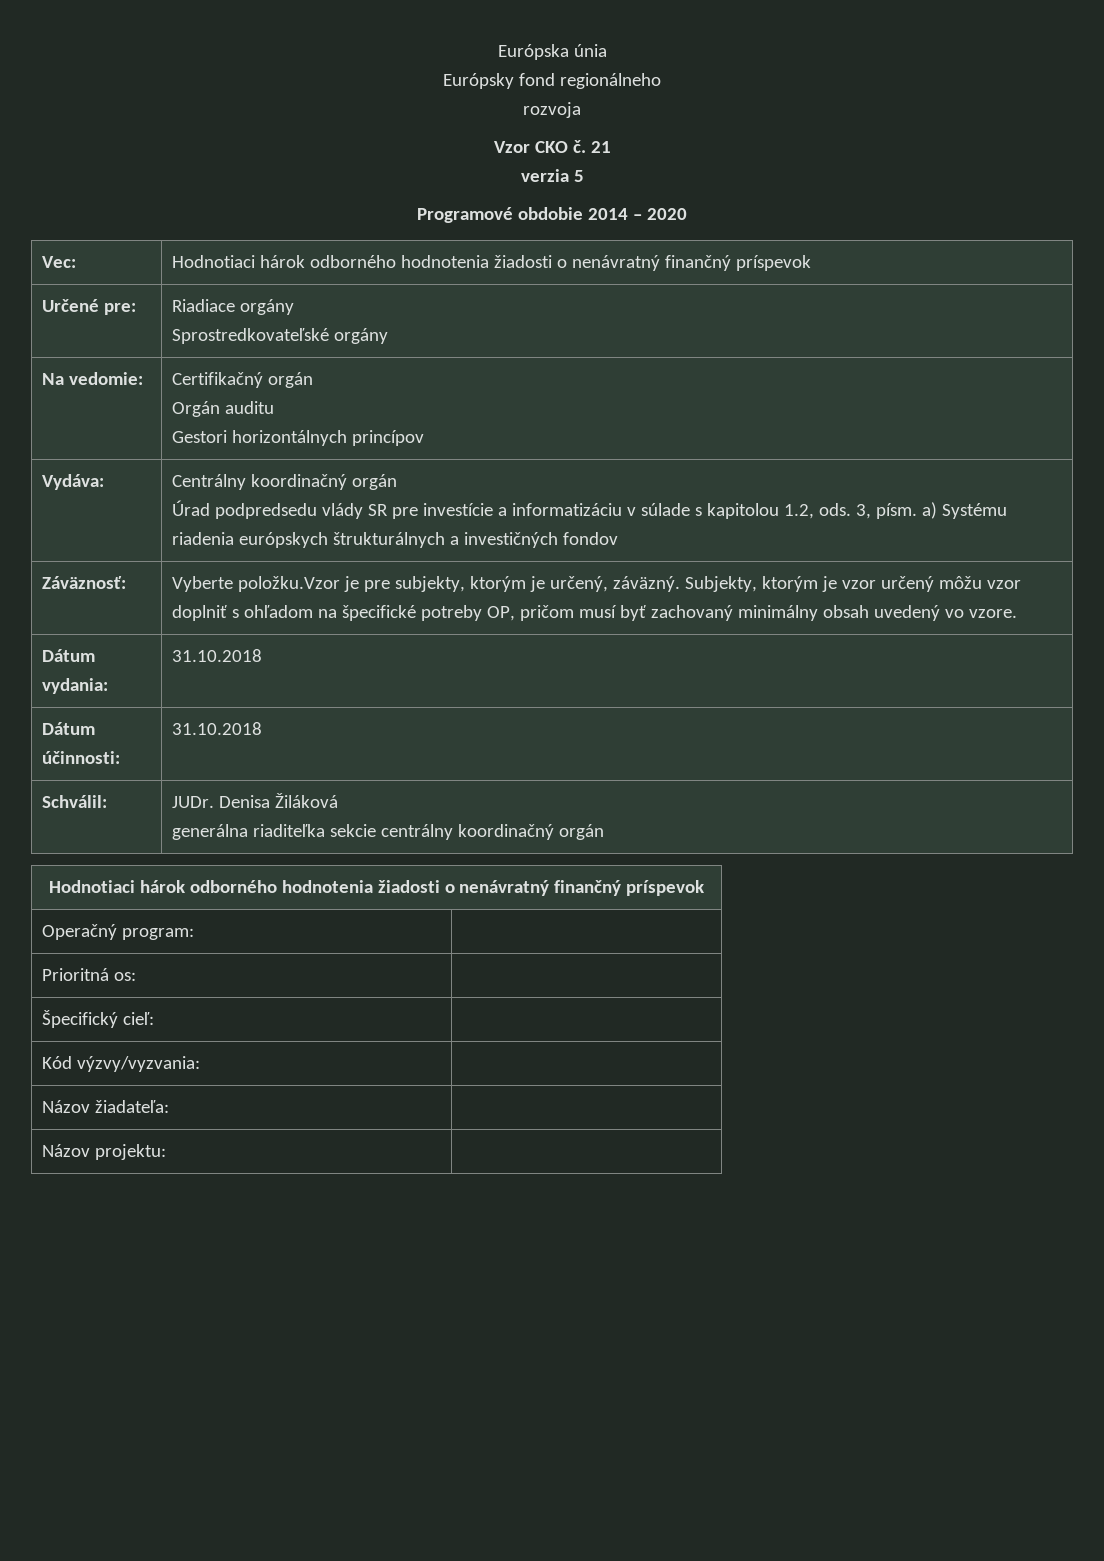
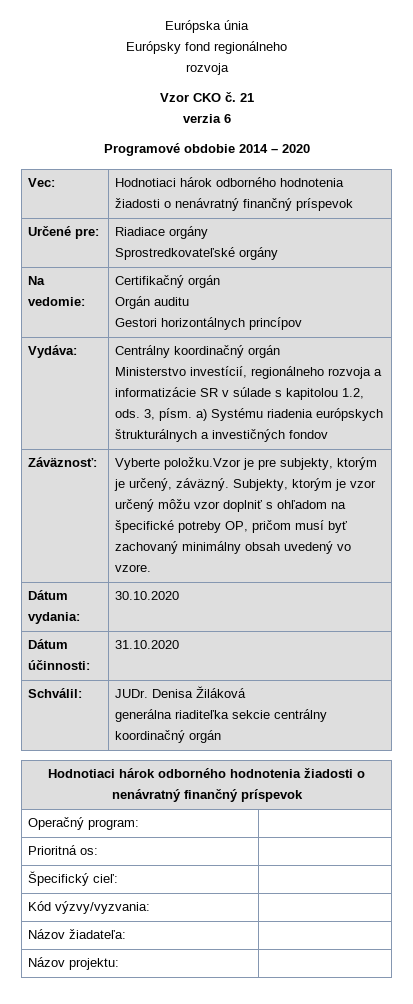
- verzia 5
+ verzia 6
  Vydáva: | Centrálny koordinačný orgán
- Úrad podpredsedu vlády SR pre investície a informatizáciu v súlade s kapitolou 1.2, ods. 3, písm. a) Systému riadenia európskych štrukturálnych a investičných fondov
+ Ministerstvo investícií, regionálneho rozvoja a informatizácie SR v súlade s kapitolou 1.2, ods. 3, písm. a) Systému riadenia európskych štrukturálnych a investičných fondov
- Dátum vydania: | 31.10.2018
+ Dátum vydania: | 30.10.2020
- Dátum účinnosti: | 31.10.2018
+ Dátum účinnosti: | 31.10.2020

